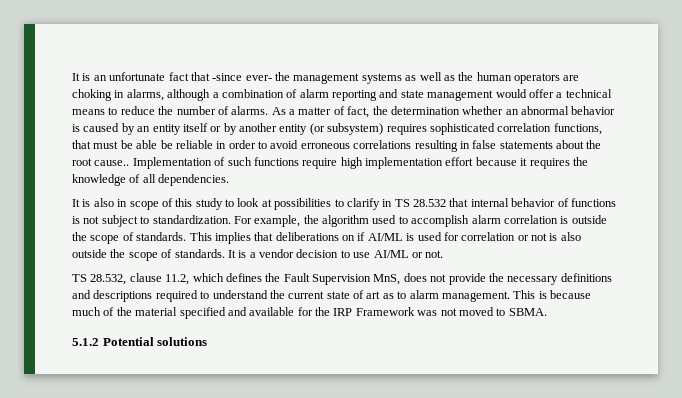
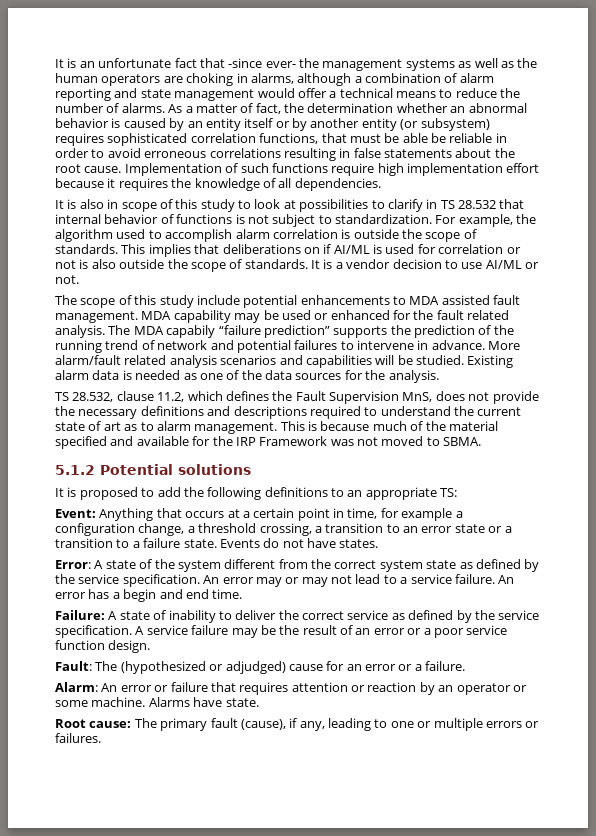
- As a matter of fact, the determination whether an abnormal behavior is caused by an entity itself or by another entity (or subsystem) requires sophisticated correlation functions, that must be able be reliable in order to avoid erroneous correlations resulting in false statements about the root cause..
+ As a matter of fact, the determination whether an abnormal behavior is caused by an entity itself or by another entity (or subsystem) requires sophisticated correlation functions, that must be able be reliable in order to avoid erroneous correlations resulting in false statements about the root cause.
+ The scope of this study include potential enhancements to MDA assisted fault management. MDA capability may be used or enhanced for the fault related analysis. The MDA capabily “failure prediction” supports the prediction of the running trend of network and potential failures to intervene in advance. More alarm/fault related analysis scenarios and capabilities will be studied. Existing alarm data is needed as one of the data sources for the analysis.
+ It is proposed to add the following definitions to an appropriate TS:
+ Event: Anything that occurs at a certain point in time, for example a configuration change, a threshold crossing, a transition to an error state or a transition to a failure state. Events do not have states.
+ Error: A state of the system different from the correct system state as defined by the service specification. An error may or may not lead to a service failure. An error has a begin and end time.
+ Failure: A state of inability to deliver the correct service as defined by the service specification. A service failure may be the result of an error or a poor service function design.
+ Fault: The (hypothesized or adjudged) cause for an error or a failure.
+ Alarm: An error or failure that requires attention or reaction by an operator or some machine. Alarms have state.
+ Root cause: The primary fault (cause), if any, leading to one or multiple errors or failures.

